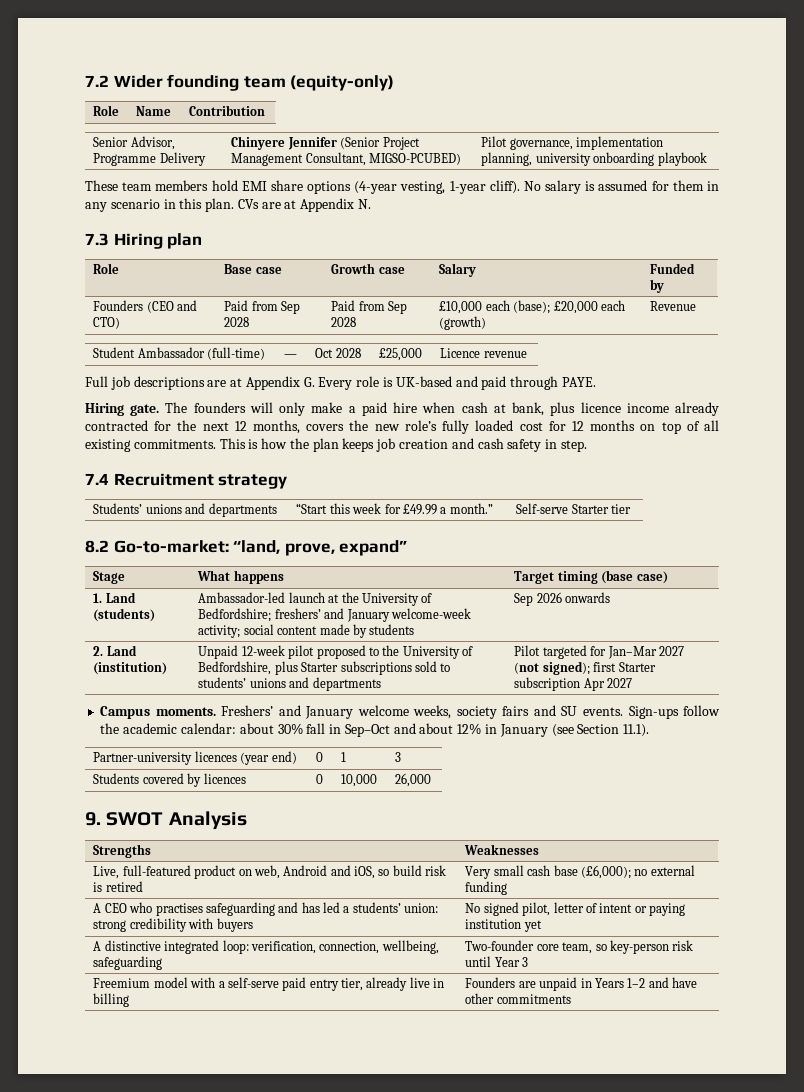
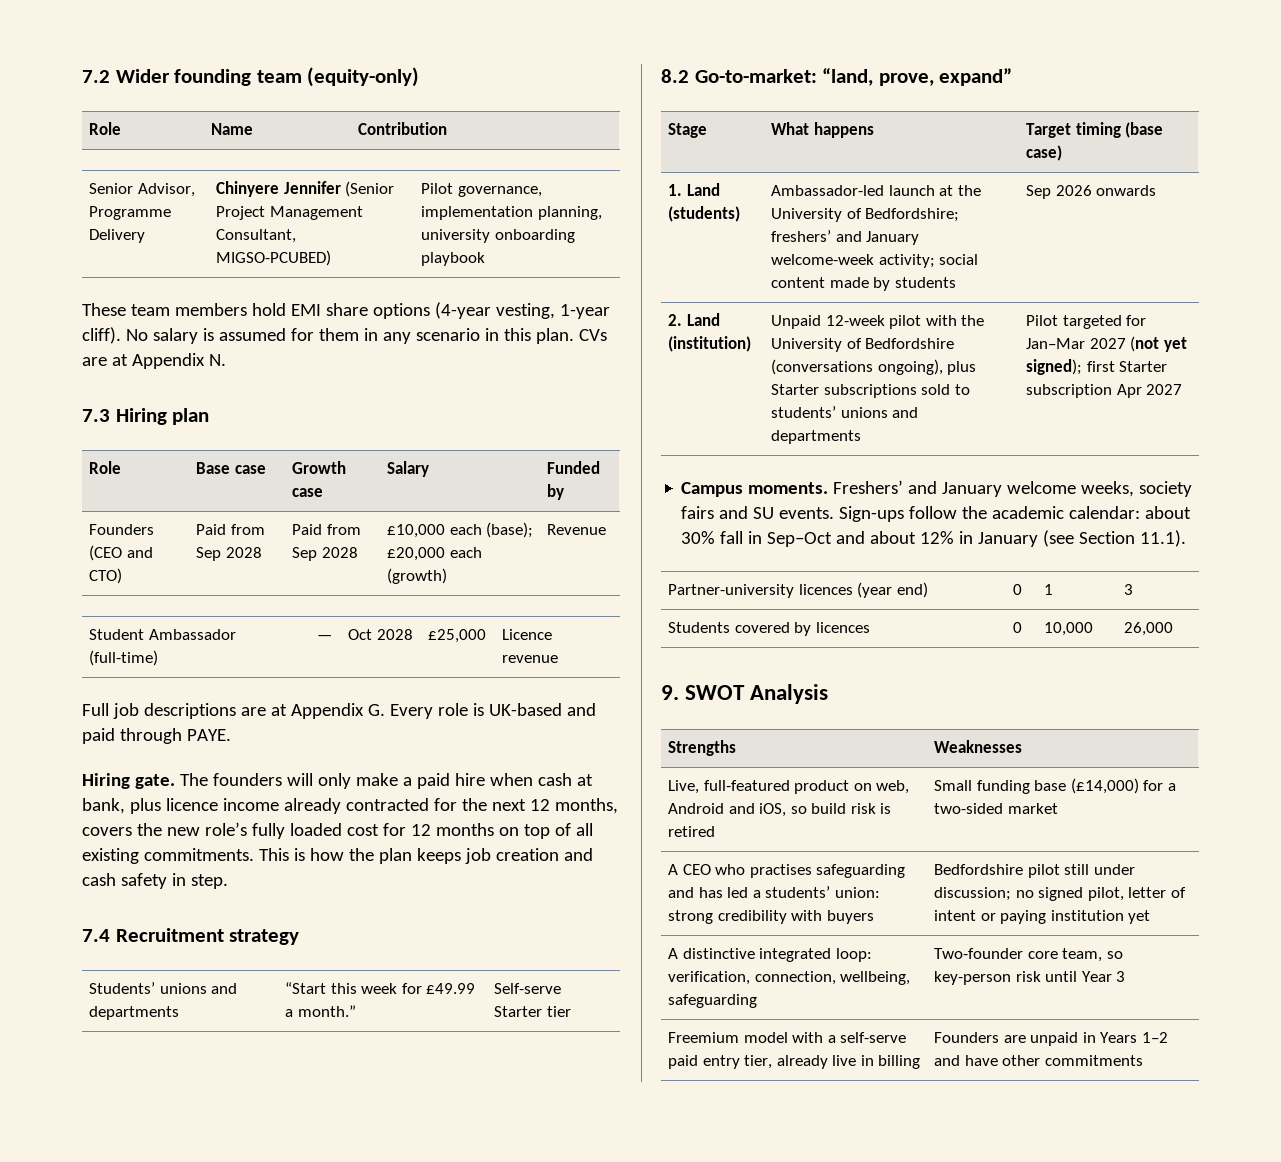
- 2. Land (institution) | Unpaid 12-week pilot proposed to the University of Bedfordshire, plus Starter subscriptions sold to students’ unions and departments | Pilot targeted for Jan–Mar 2027 (not signed); first Starter subscription Apr 2027
+ 2. Land (institution) | Unpaid 12-week pilot with the University of Bedfordshire (conversations ongoing), plus Starter subscriptions sold to students’ unions and departments | Pilot targeted for Jan–Mar 2027 (not yet signed); first Starter subscription Apr 2027
- Live, full-featured product on web, Android and iOS, so build risk is retired | Very small cash base (£6,000); no external funding
+ Live, full-featured product on web, Android and iOS, so build risk is retired | Small funding base (£14,000) for a two-sided market
- A CEO who practises safeguarding and has led a students’ union: strong credibility with buyers | No signed pilot, letter of intent or paying institution yet
+ A CEO who practises safeguarding and has led a students’ union: strong credibility with buyers | Bedfordshire pilot still under discussion; no signed pilot, letter of intent or paying institution yet

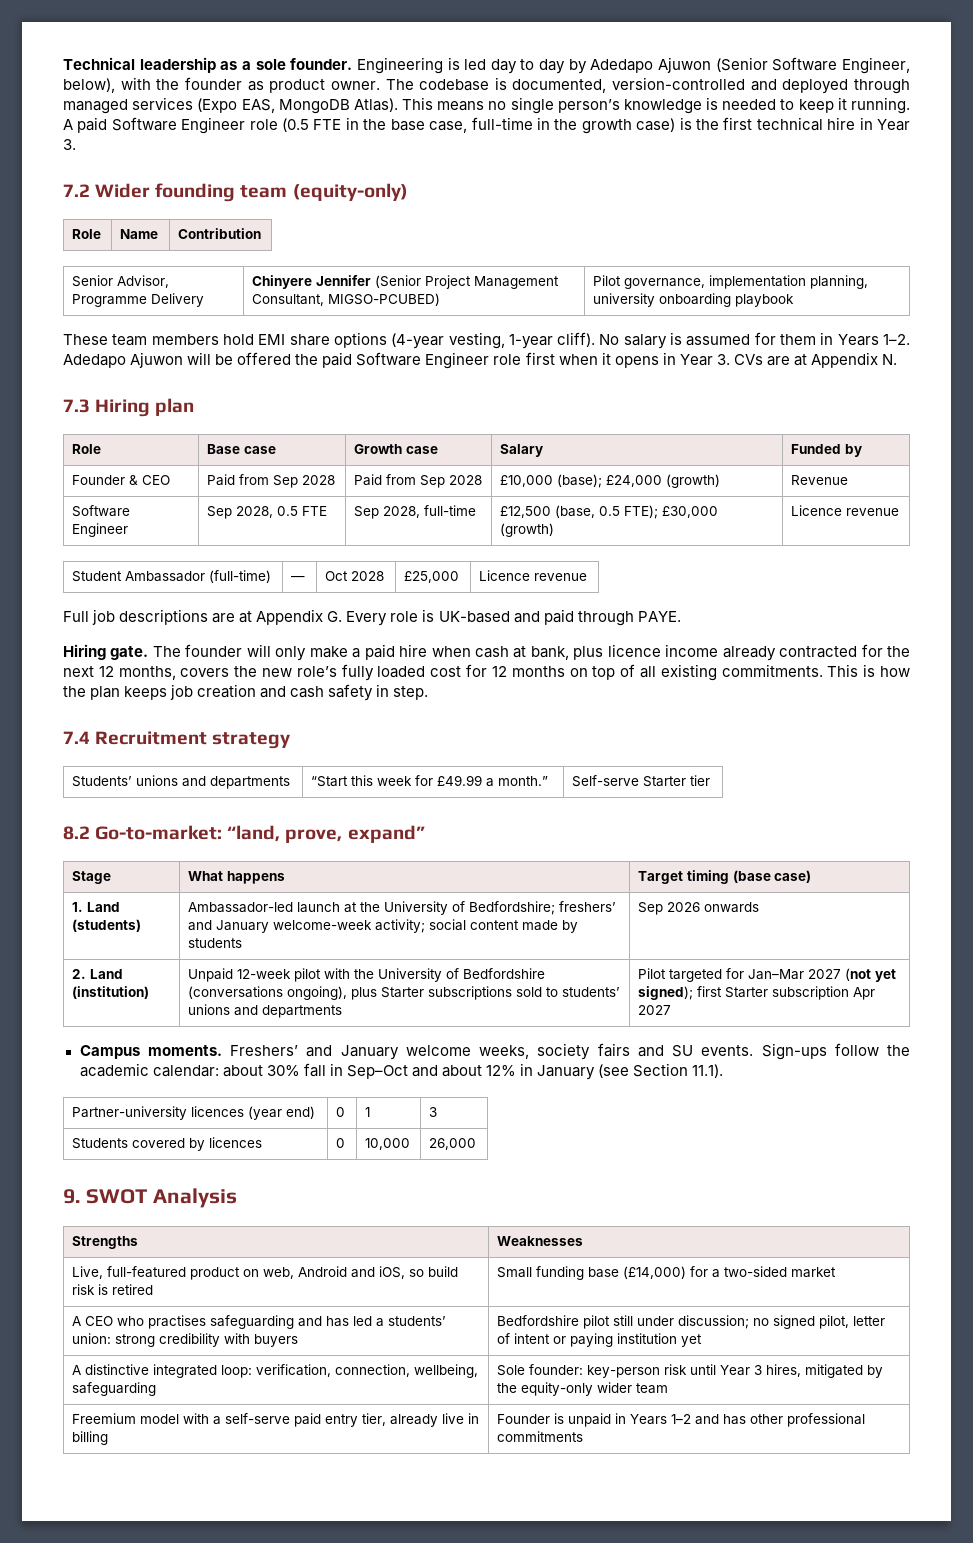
+ Technical leadership as a sole founder. Engineering is led day to day by Adedapo Ajuwon (Senior Software Engineer, below), with the founder as product owner. The codebase is documented, version-controlled and deployed through managed services (Expo EAS, MongoDB Atlas). This means no single person’s knowledge is needed to keep it running. A paid Software Engineer role (0.5 FTE in the base case, full-time in the growth case) is the first technical hire in Year 3.
- No salary is assumed for them in any scenario in this plan. CVs are at Appendix N.
+ No salary is assumed for them in Years 1–2. Adedapo Ajuwon will be offered the paid Software Engineer role first when it opens in Year 3. CVs are at Appendix N.
- Founders (CEO and CTO) | Paid from Sep 2028 | Paid from Sep 2028 | £10,000 each (base); £20,000 each (growth) | Revenue
+ Founder & CEO | Paid from Sep 2028 | Paid from Sep 2028 | £10,000 (base); £24,000 (growth) | Revenue
+ Software Engineer | Sep 2028, 0.5 FTE | Sep 2028, full-time | £12,500 (base, 0.5 FTE); £30,000 (growth) | Licence revenue
- The founders will only make a paid hire when cash at bank, plus licence income already contracted for the next 12 months, covers the new role’s fully loaded cost for 12 months on top of all existing commitments.
+ The founder will only make a paid hire when cash at bank, plus licence income already contracted for the next 12 months, covers the new role’s fully loaded cost for 12 months on top of all existing commitments.
- A distinctive integrated loop: verification, connection, wellbeing, safeguarding | Two-founder core team, so key-person risk until Year 3
+ A distinctive integrated loop: verification, connection, wellbeing, safeguarding | Sole founder: key-person risk until Year 3 hires, mitigated by the equity-only wider team
- Freemium model with a self-serve paid entry tier, already live in billing | Founders are unpaid in Years 1–2 and have other commitments
+ Freemium model with a self-serve paid entry tier, already live in billing | Founder is unpaid in Years 1–2 and has other professional commitments

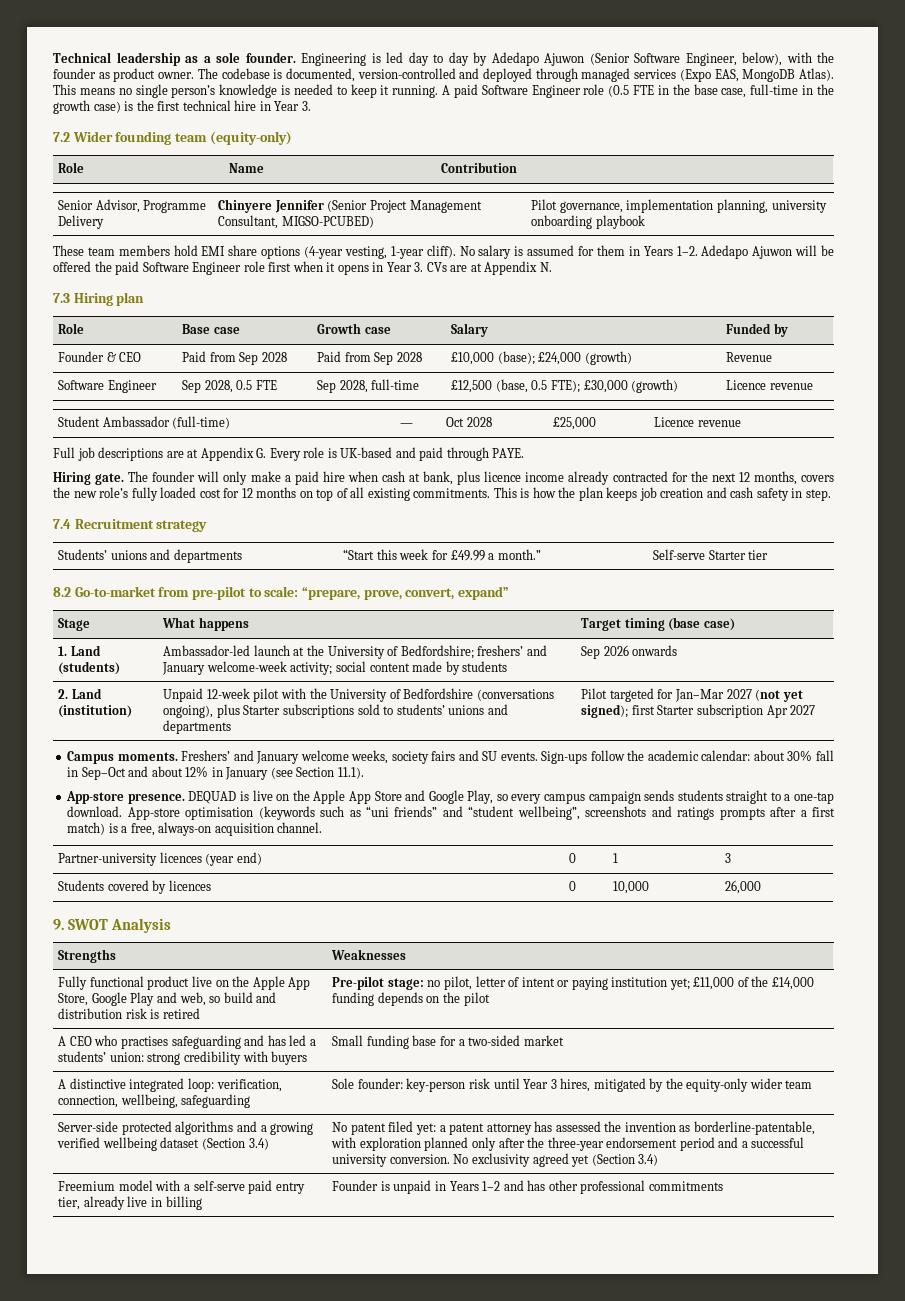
- 8.2 Go-to-market: “land, prove, expand”
+ 8.2 Go-to-market from pre-pilot to scale: “prepare, prove, convert, expand”
+ App-store presence. DEQUAD is live on the Apple App Store and Google Play, so every campus campaign sends students straight to a one-tap download. App-store optimisation (keywords such as “uni friends” and “student wellbeing”, screenshots and ratings prompts after a first match) is a free, always-on acquisition channel.
- Live, full-featured product on web, Android and iOS, so build risk is retired | Small funding base (£14,000) for a two-sided market
+ Fully functional product live on the Apple App Store, Google Play and web, so build and distribution risk is retired | Pre-pilot stage: no pilot, letter of intent or paying institution yet; £11,000 of the £14,000 funding depends on the pilot
- A CEO who practises safeguarding and has led a students’ union: strong credibility with buyers | Bedfordshire pilot still under discussion; no signed pilot, letter of intent or paying institution yet
+ A CEO who practises safeguarding and has led a students’ union: strong credibility with buyers | Small funding base for a two-sided market
+ Server-side protected algorithms and a growing verified wellbeing dataset (Section 3.4) | No patent filed yet: a patent attorney has assessed the invention as borderline-patentable, with exploration planned only after the three-year endorsement period and a successful university conversion. No exclusivity agreed yet (Section 3.4)

